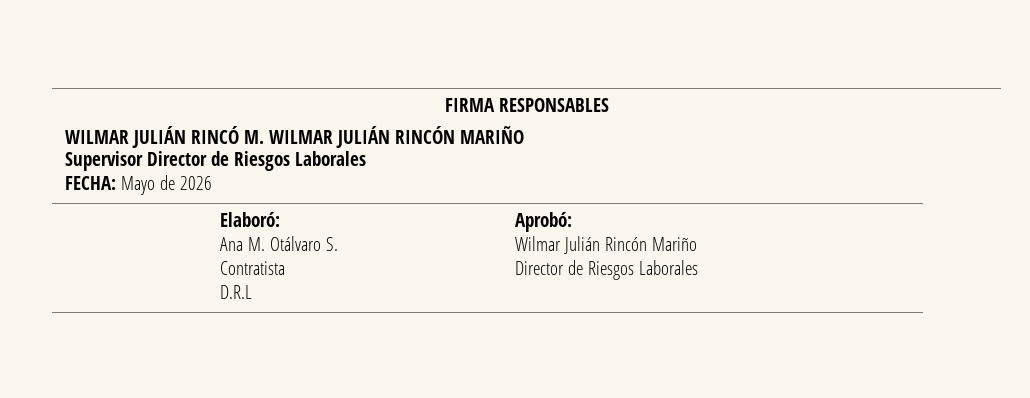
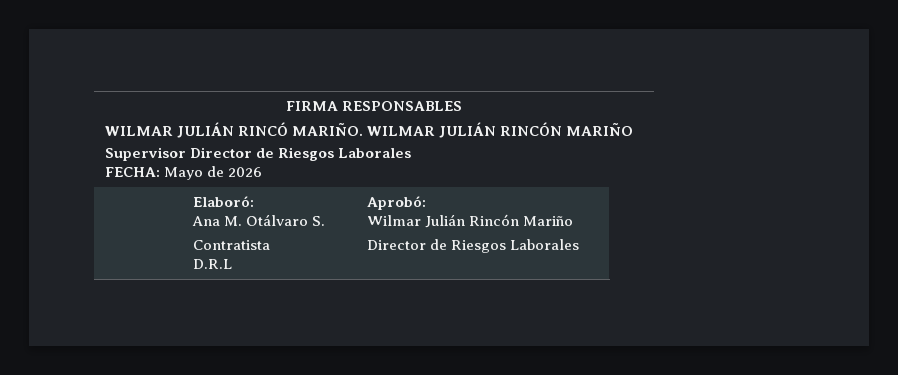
  FIRMA RESPONSABLES
- WILMAR JULIÁN RINCÓ M. WILMAR JULIÁN RINCÓN MARIÑO
+ WILMAR JULIÁN RINCÓ MARIÑO. WILMAR JULIÁN RINCÓN MARIÑO

